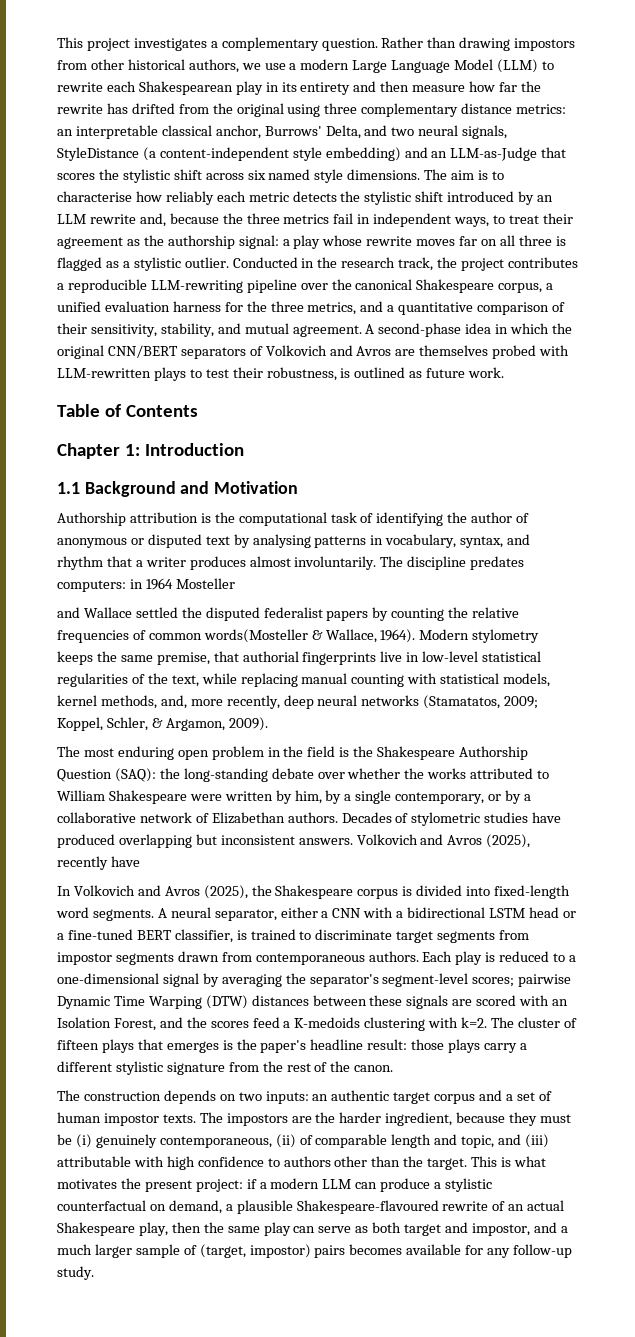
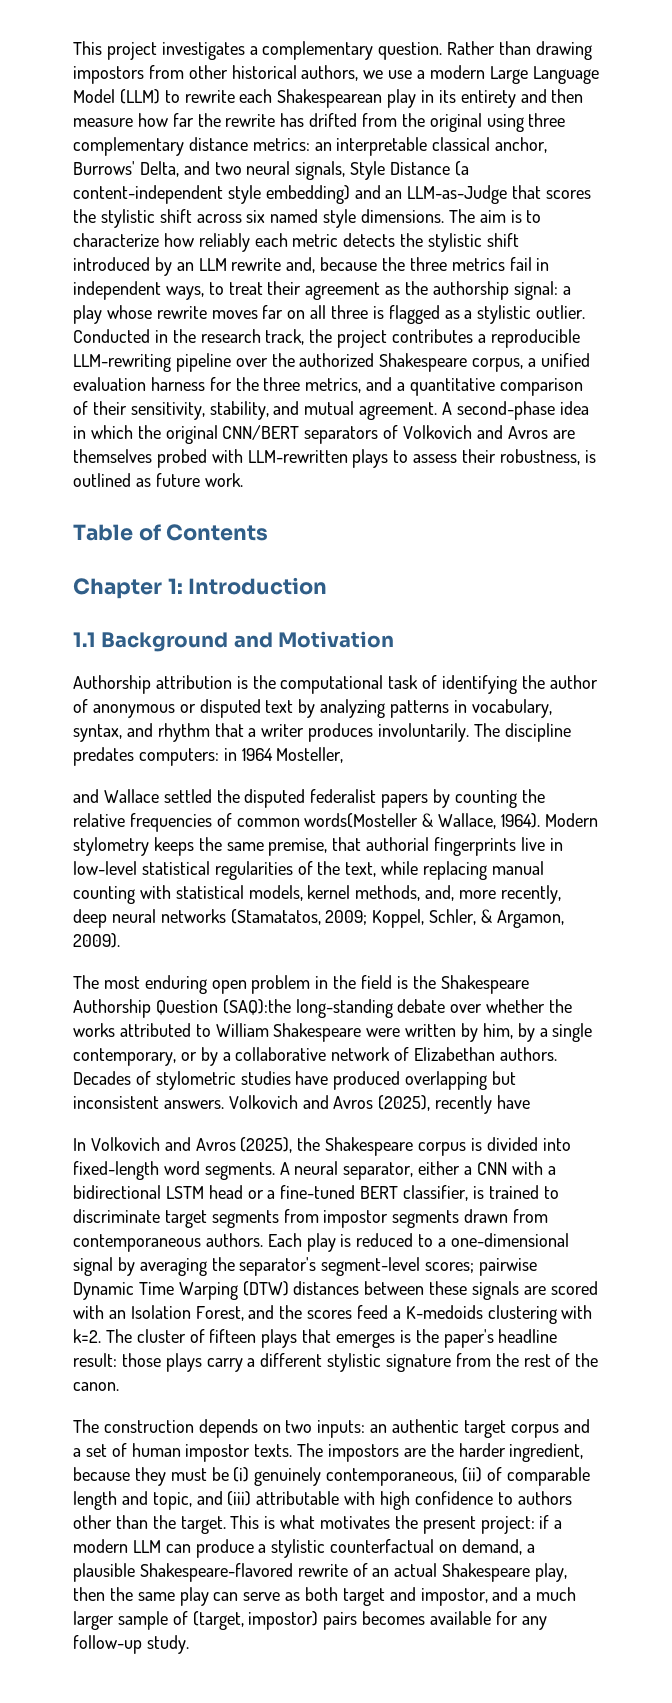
- an interpretable classical anchor, Burrows' Delta, and two neural signals, StyleDistance (a content-independent style embedding) and an LLM-as-Judge that scores the stylistic shift across six named style dimensions.
+ an interpretable classical anchor, Burrows' Delta, and two neural signals, Style Distance (a content-independent style embedding) and an LLM-as-Judge that scores the stylistic shift across six named style dimensions.
- The aim is to characterise how reliably each metric detects the stylistic shift introduced by an LLM rewrite and, because the three metrics fail in independent ways, to treat their agreement as the authorship signal: a play whose rewrite moves far on all three is flagged as a stylistic outlier.
+ The aim is to characterize how reliably each metric detects the stylistic shift introduced by an LLM rewrite and, because the three metrics fail in independent ways, to treat their agreement as the authorship signal: a play whose rewrite moves far on all three is flagged as a stylistic outlier.
- Conducted in the research track, the project contributes a reproducible LLM-rewriting pipeline over the canonical Shakespeare corpus, a unified evaluation harness for the three metrics, and a quantitative comparison of their sensitivity, stability, and mutual agreement.
+ Conducted in the research track, the project contributes a reproducible LLM-rewriting pipeline over the authorized Shakespeare corpus, a unified evaluation harness for the three metrics, and a quantitative comparison of their sensitivity, stability, and mutual agreement.
- A second-phase idea in which the original CNN/BERT separators of Volkovich and Avros are themselves probed with LLM-rewritten plays to test their robustness, is outlined as future work.
+ A second-phase idea in which the original CNN/BERT separators of Volkovich and Avros are themselves probed with LLM-rewritten plays to assess their robustness, is outlined as future work.
- Authorship attribution is the computational task of identifying the author of anonymous or disputed text by analysing patterns in vocabulary, syntax, and rhythm that a writer produces almost involuntarily.
+ Authorship attribution is the computational task of identifying the author of anonymous or disputed text by analyzing patterns in vocabulary, syntax, and rhythm that a writer produces involuntarily.
- The discipline predates computers: in 1964 Mosteller
+ The discipline predates computers: in 1964 Mosteller,
- The most enduring open problem in the field is the Shakespeare Authorship Question (SAQ): the long-standing debate over whether the works attributed to William Shakespeare were written by him, by a single contemporary, or by a collaborative network of Elizabethan authors.
+ The most enduring open problem in the field is the Shakespeare Authorship Question (SAQ):the long-standing debate over whether the works attributed to William Shakespeare were written by him, by a single contemporary, or by a collaborative network of Elizabethan authors.
- This is what motivates the present project: if a modern LLM can produce a stylistic counterfactual on demand, a plausible Shakespeare-flavoured rewrite of an actual Shakespeare play, then the same play can serve as both target and impostor, and a much larger sample of (target, impostor) pairs becomes available for any follow-up study.
+ This is what motivates the present project: if a modern LLM can produce a stylistic counterfactual on demand, a plausible Shakespeare-flavored rewrite of an actual Shakespeare play, then the same play can serve as both target and impostor, and a much larger sample of (target, impostor) pairs becomes available for any follow-up study.

